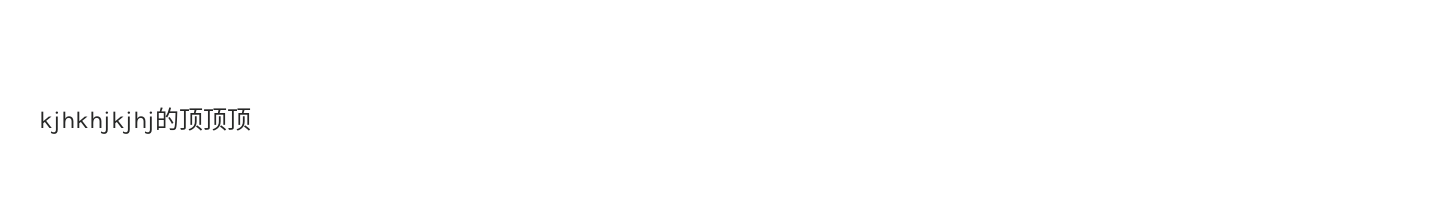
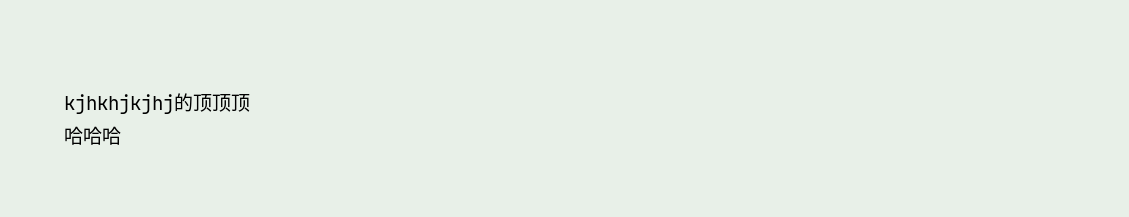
+ 哈哈哈

